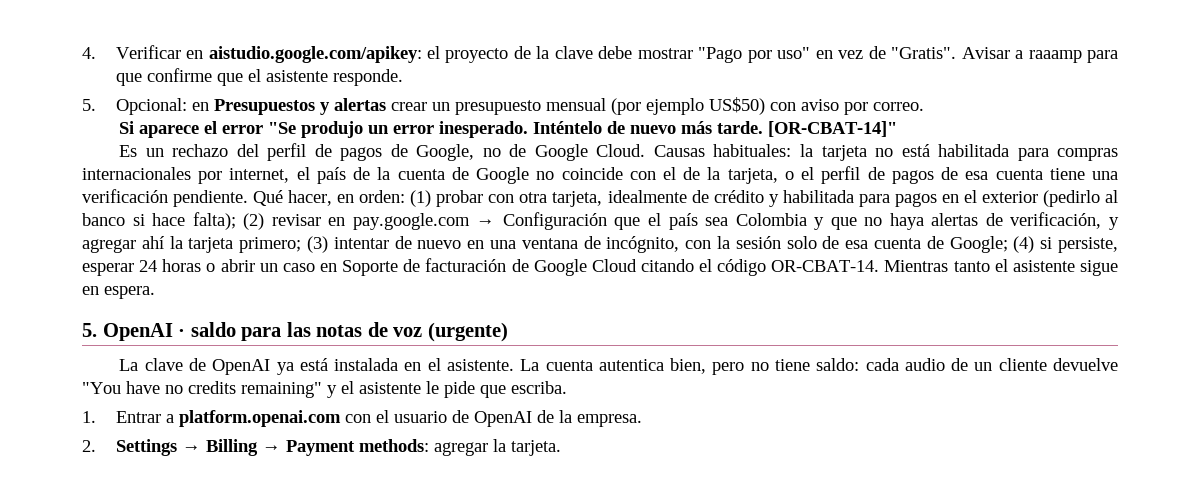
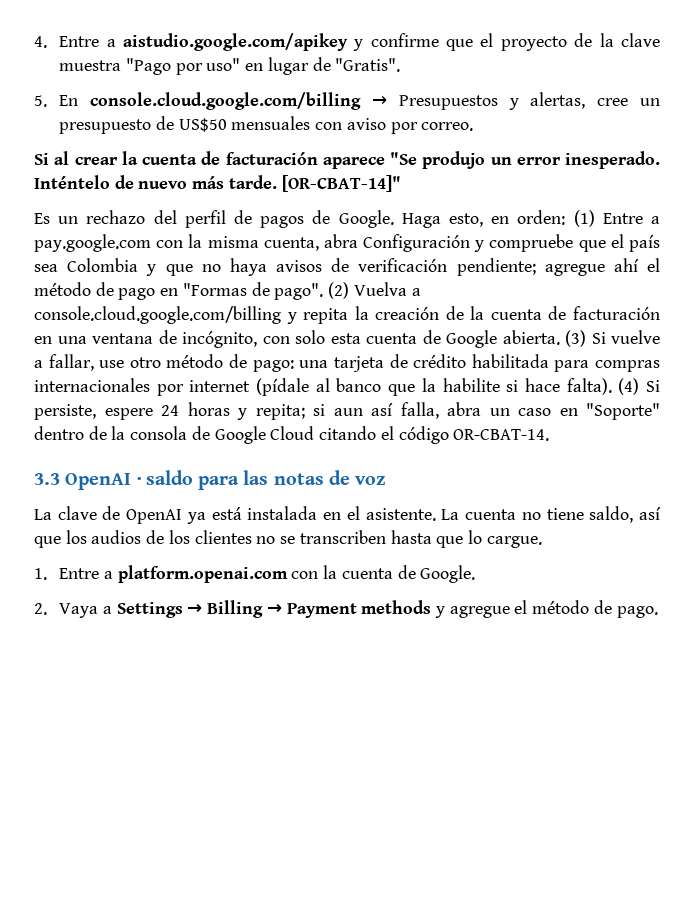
- 4. Verificar en aistudio.google.com/apikey: el proyecto de la clave debe mostrar "Pago por uso" en vez de "Gratis". Avisar a raaamp para que confirme que el asistente responde.
- 5. Opcional: en Presupuestos y alertas crear un presupuesto mensual (por ejemplo US$50) con aviso por correo.
+ 4. Entre a aistudio.google.com/apikey y confirme que el proyecto de la clave muestra "Pago por uso" en lugar de "Gratis".
+ 5. En console.cloud.google.com/billing → Presupuestos y alertas, cree un presupuesto de US$50 mensuales con aviso por correo.
- Si aparece el error "Se produjo un error inesperado.
+ Si al crear la cuenta de facturación aparece "Se produjo un error inesperado.
- Es un rechazo del perfil de pagos de Google, no de Google Cloud. Causas habituales: la tarjeta no está habilitada para compras internacionales por internet, el país de la cuenta de Google no coincide con el de la tarjeta, o el perfil de pagos de esa cuenta tiene una verificación pendiente. Qué hacer, en orden: (1) probar con otra tarjeta, idealmente de crédito y habilitada para pagos en el exterior (pedirlo al banco si hace falta); (2) revisar en pay.google.com → Configuración que el país sea Colombia y que no haya alertas de verificación, y agregar ahí la tarjeta primero; (3) intentar de nuevo en una ventana de incógnito, con la sesión solo de esa cuenta de Google; (4) si persiste, esperar 24 horas o abrir un caso en Soporte de facturación de Google Cloud citando el código OR-CBAT-14. Mientras tanto el asistente sigue en espera.
- 5. OpenAI · saldo para las notas de voz (urgente)
+ Es un rechazo del perfil de pagos de Google. Haga esto, en orden: (1) Entre a pay.google.com con la misma cuenta, abra Configuración y compruebe que el país sea Colombia y que no haya avisos de verificación pendiente; agregue ahí el método de pago en "Formas de pago". (2) Vuelva a console.cloud.google.com/billing y repita la creación de la cuenta de facturación en una ventana de incógnito, con solo esta cuenta de Google abierta. (3) Si vuelve a fallar, use otro método de pago: una tarjeta de crédito habilitada para compras internacionales por internet (pídale al banco que la habilite si hace falta). (4) Si persiste, espere 24 horas y repita; si aun así falla, abra un caso en "Soporte" dentro de la consola de Google Cloud citando el código OR-CBAT-14.
+ 3.3 OpenAI · saldo para las notas de voz
- La cuenta autentica bien, pero no tiene saldo: cada audio de un cliente devuelve "You have no credits remaining" y el asistente le pide que escriba.
+ La cuenta no tiene saldo, así que los audios de los clientes no se transcriben hasta que lo cargue.
- 1. Entrar a platform.openai.com con el usuario de OpenAI de la empresa.
+ 1. Entre a platform.openai.com con la cuenta de Google.
- 2. Settings → Billing → Payment methods: agregar la tarjeta.
+ 2. Vaya a Settings → Billing → Payment methods y agregue el método de pago.

